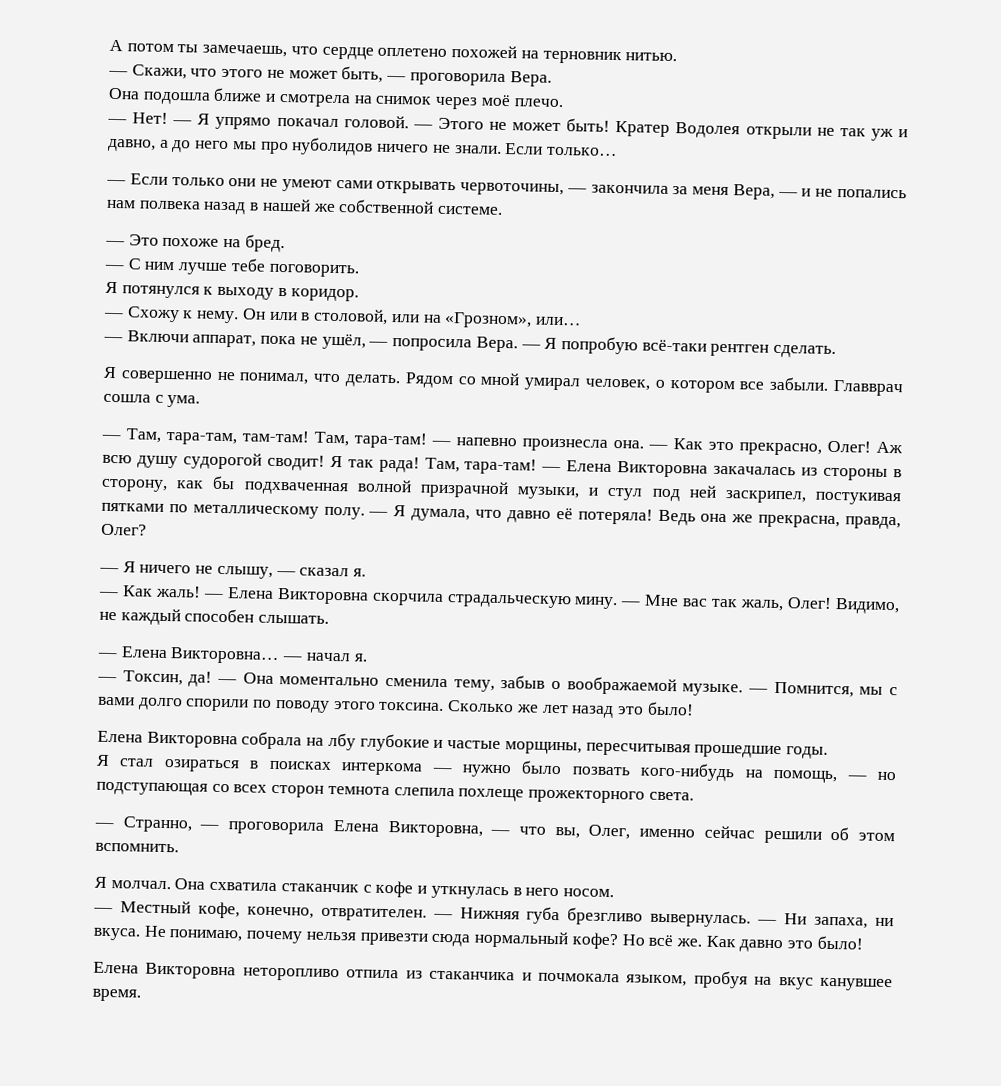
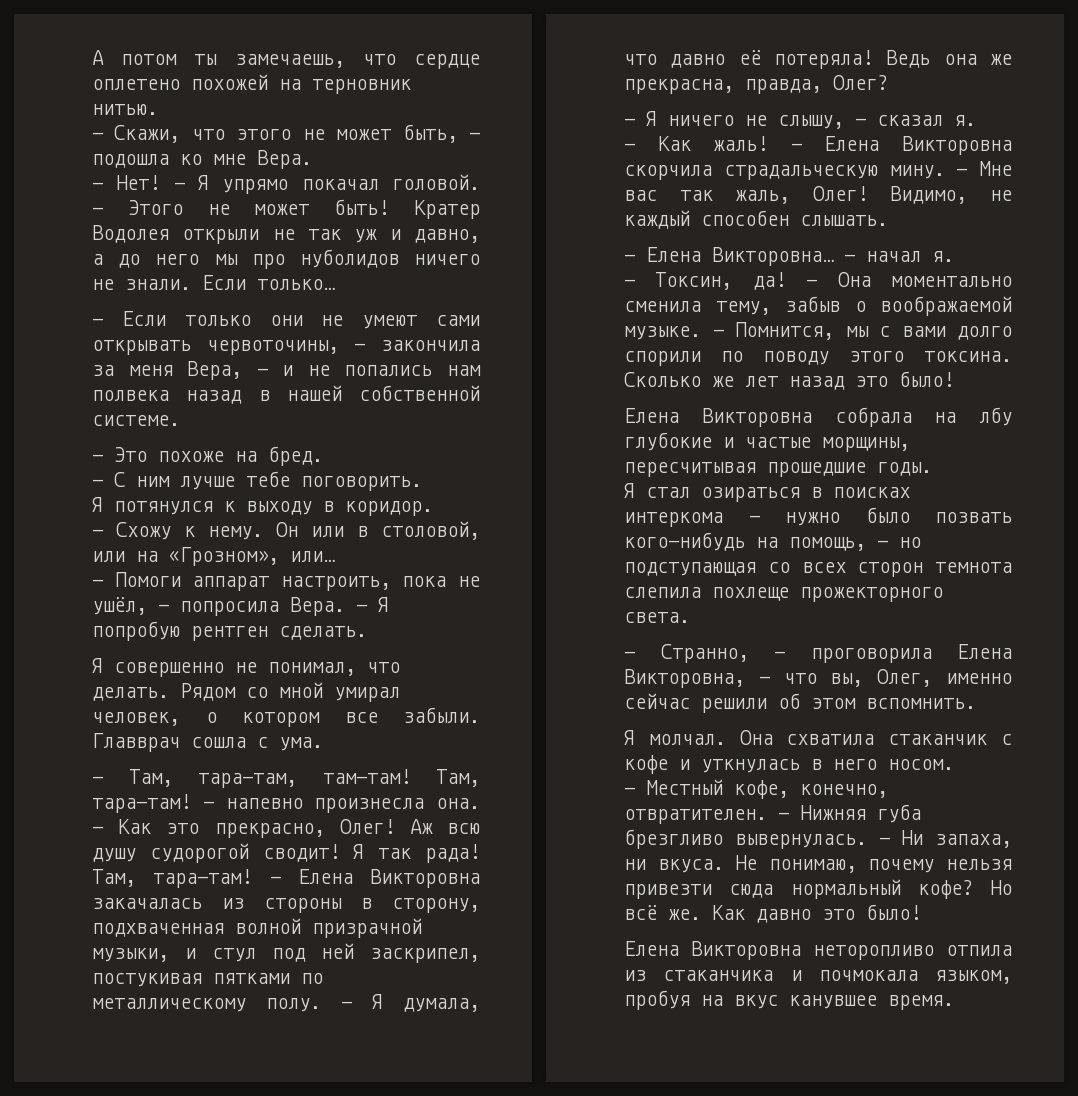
- — Скажи, что этого не может быть, — проговорила Вера.
- Она подошла ближе и смотрела на снимок через моё плечо.
+ — Скажи, что этого не может быть, — подошла ко мне Вера.
- — Если только они не умеют сами открывать червоточины, — закончила за меня Вера, — и не попались нам полвека назад в нашей же собственной системе.
+ — Если только они не умеют сами открывать червоточины, — закончила за меня Вера, — и не попались нам полвека назад в нашей собственной системе.
- — Включи аппарат, пока не ушёл, — попросила Вера.
+ — Помоги аппарат настроить, пока не ушёл, — попросила Вера.
- — Я попробую всё-таки рентген сделать.
+ — Я попробую рентген сделать.
- — Елена Викторовна закачалась из стороны в сторону, как бы подхваченная волной призрачной музыки, и стул под ней заскрипел, постукивая пятками по металлическому полу.
+ — Елена Викторовна закачалась из стороны в сторону, подхваченная волной призрачной музыки, и стул под ней заскрипел, постукивая пятками по металлическому полу.

